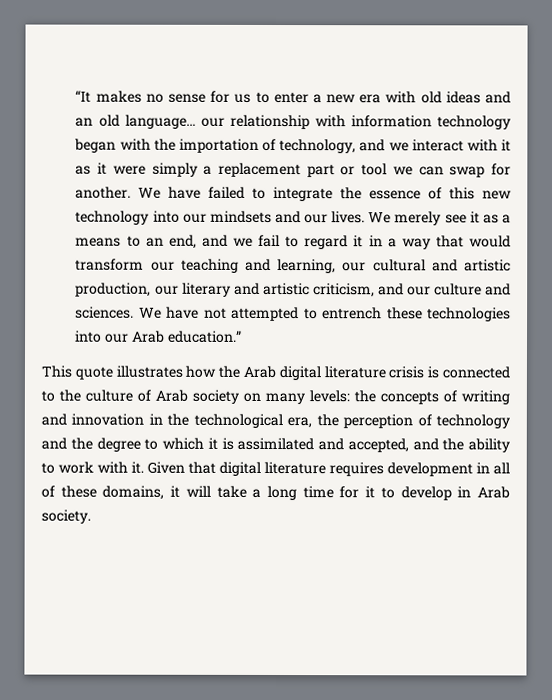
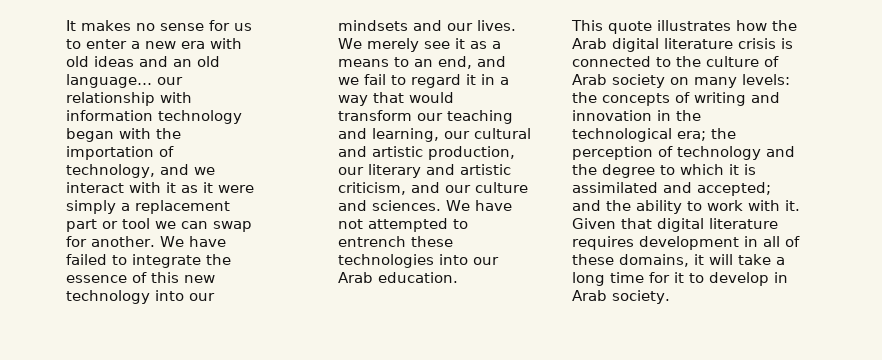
- “It makes no sense for us to enter a new era with old ideas and an old language… our relationship with information technology began with the importation of technology, and we interact with it as it were simply a replacement part or tool we can swap for another.
+ It makes no sense for us to enter a new era with old ideas and an old language… our relationship with information technology began with the importation of technology, and we interact with it as it were simply a replacement part or tool we can swap for another.
- We have not attempted to entrench these technologies into our Arab education.”
+ We have not attempted to entrench these technologies into our Arab education.
- This quote illustrates how the Arab digital literature crisis is connected to the culture of Arab society on many levels: the concepts of writing and innovation in the technological era, the perception of technology and the degree to which it is assimilated and accepted, and the ability to work with it.
+ This quote illustrates how the Arab digital literature crisis is connected to the culture of Arab society on many levels: the concepts of writing and innovation in the technological era; the perception of technology and the degree to which it is assimilated and accepted; and the ability to work with it.

